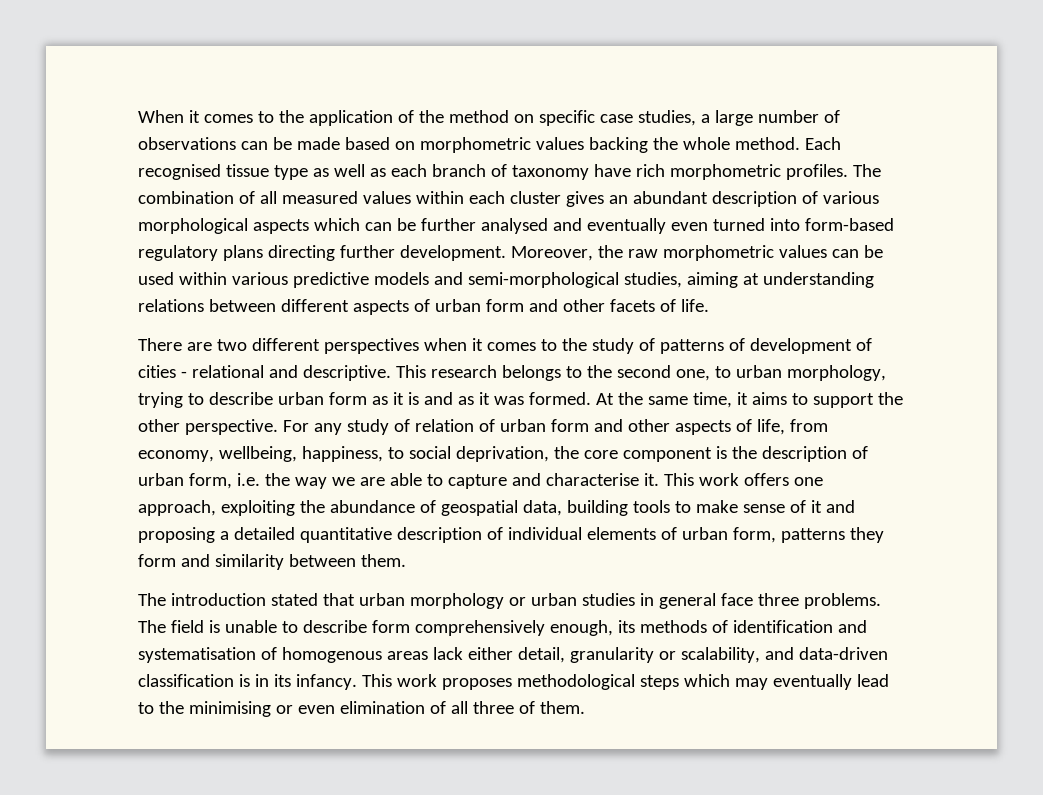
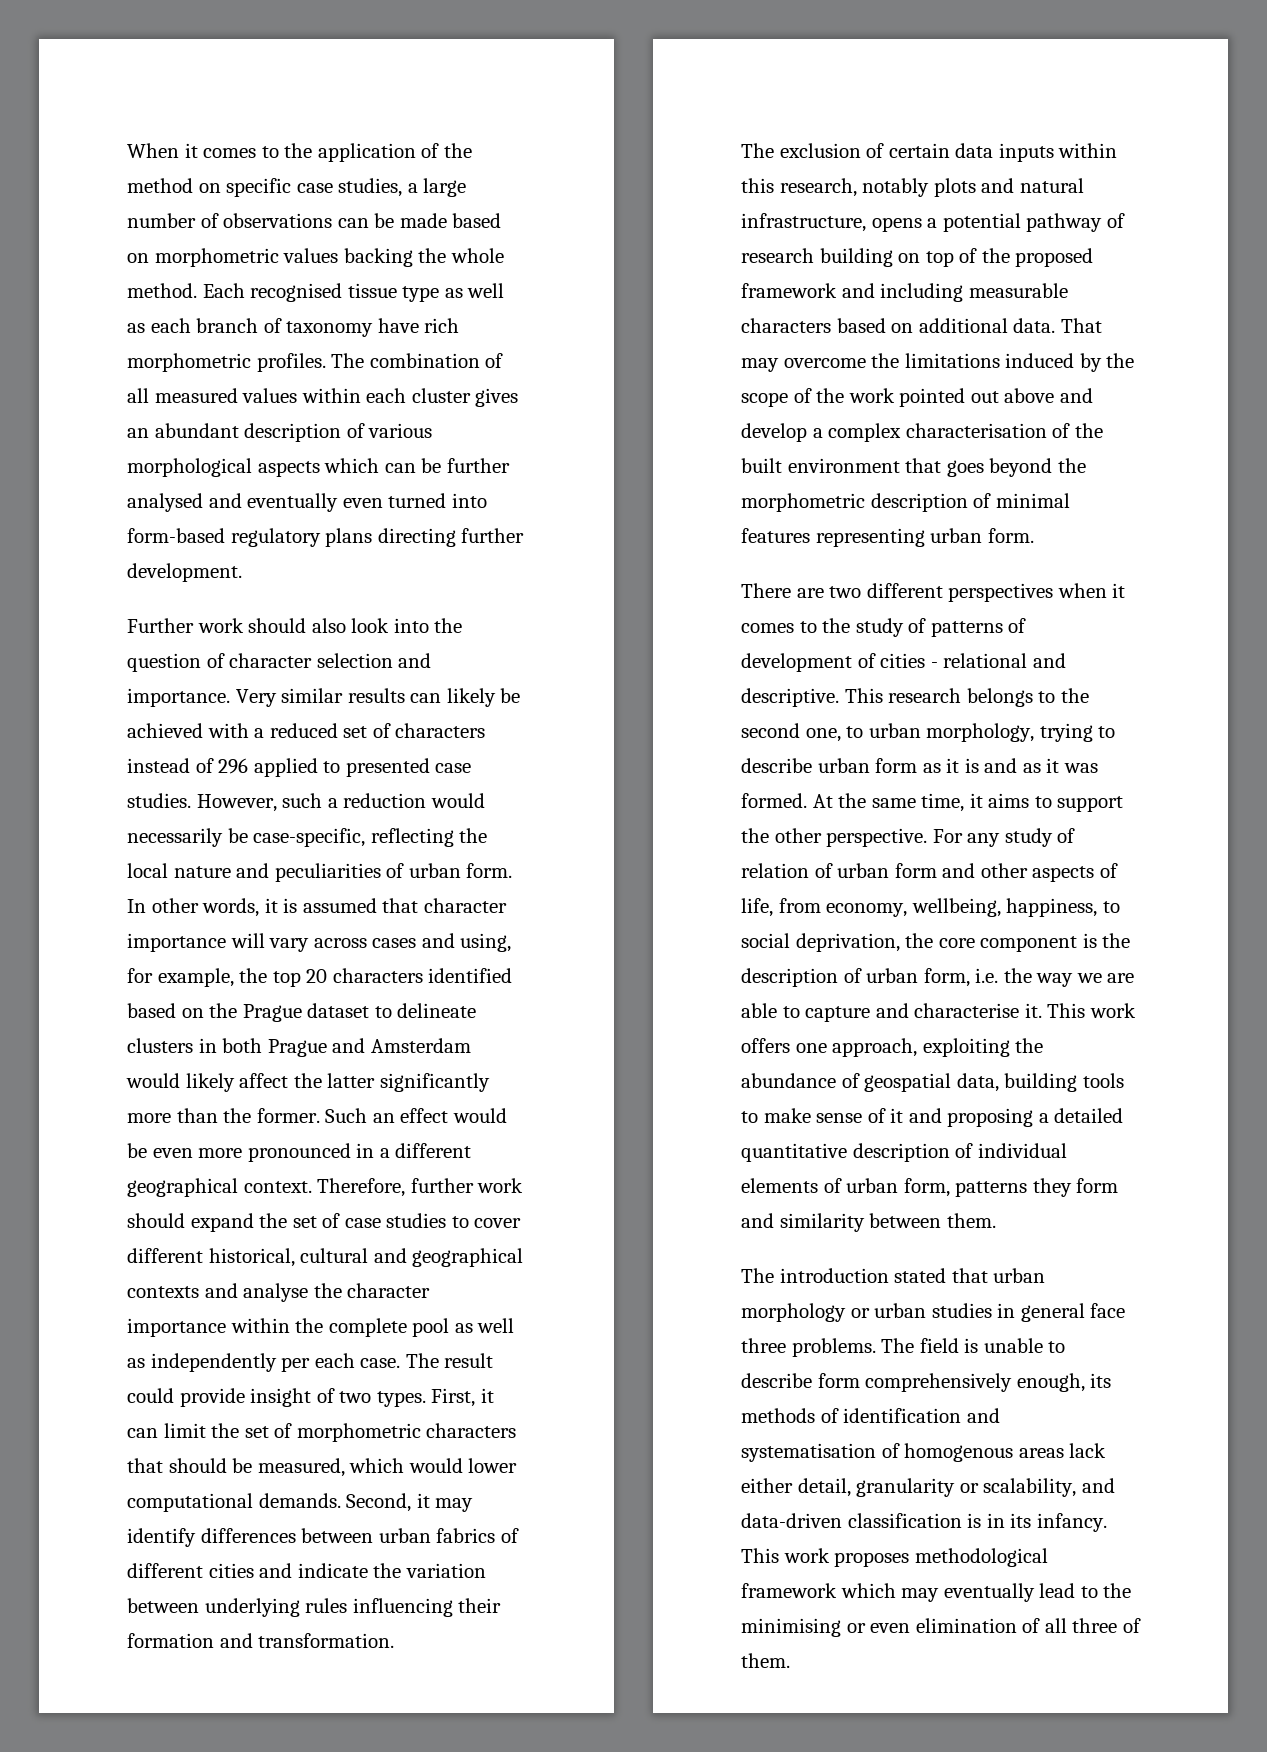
- The combination of all measured values within each cluster gives an abundant description of various morphological aspects which can be further analysed and eventually even turned into form-based regulatory plans directing further development. Moreover, the raw morphometric values can be used within various predictive models and semi-morphological studies, aiming at understanding relations between different aspects of urban form and other facets of life.
+ The combination of all measured values within each cluster gives an abundant description of various morphological aspects which can be further analysed and eventually even turned into form-based regulatory plans directing further development.
+ Further work should also look into the question of character selection and importance. Very similar results can likely be achieved with a reduced set of characters instead of 296 applied to presented case studies. However, such a reduction would necessarily be case-specific, reflecting the local nature and peculiarities of urban form. In other words, it is assumed that character importance will vary across cases and using, for example, the top 20 characters identified based on the Prague dataset to delineate clusters in both Prague and Amsterdam would likely affect the latter significantly more than the former. Such an effect would be even more pronounced in a different geographical context. Therefore, further work should expand the set of case studies to cover different historical, cultural and geographical contexts and analyse the character importance within the complete pool as well as independently per each case. The result could provide insight of two types. First, it can limit the set of morphometric characters that should be measured, which would lower computational demands. Second, it may identify differences between urban fabrics of different cities and indicate the variation between underlying rules influencing their formation and transformation.
+ The exclusion of certain data inputs within this research, notably plots and natural infrastructure, opens a potential pathway of research building on top of the proposed framework and including measurable characters based on additional data. That may overcome the limitations induced by the scope of the work pointed out above and develop a complex characterisation of the built environment that goes beyond the morphometric description of minimal features representing urban form.
- This work proposes methodological steps which may eventually lead to the minimising or even elimination of all three of them.
+ This work proposes methodological framework which may eventually lead to the minimising or even elimination of all three of them.

